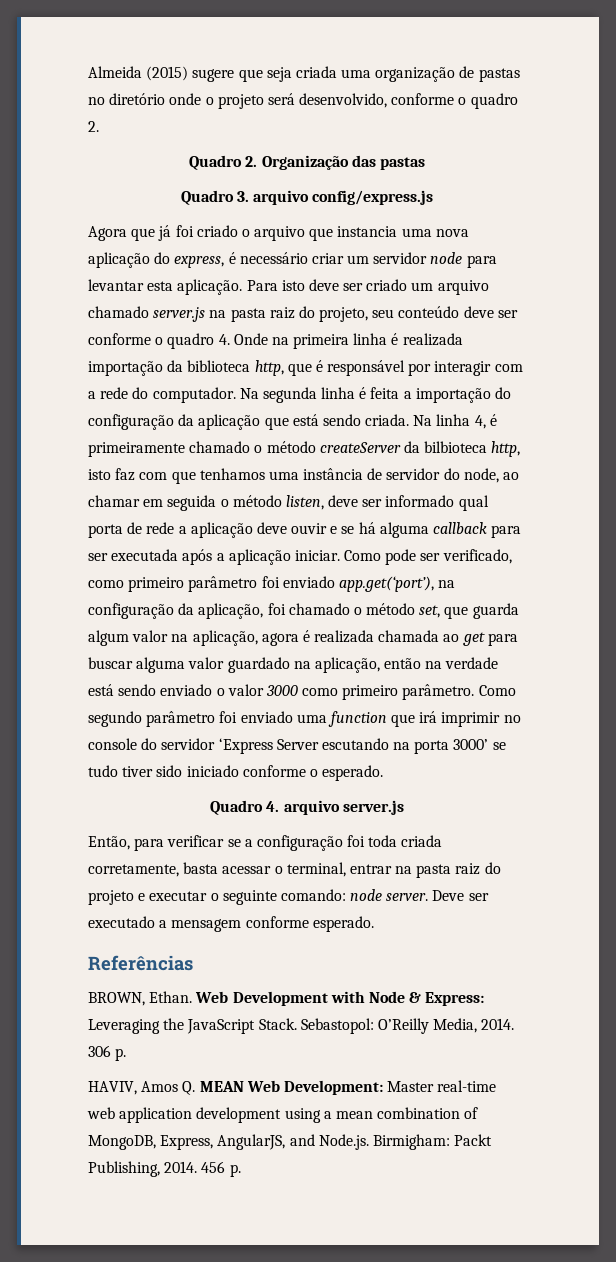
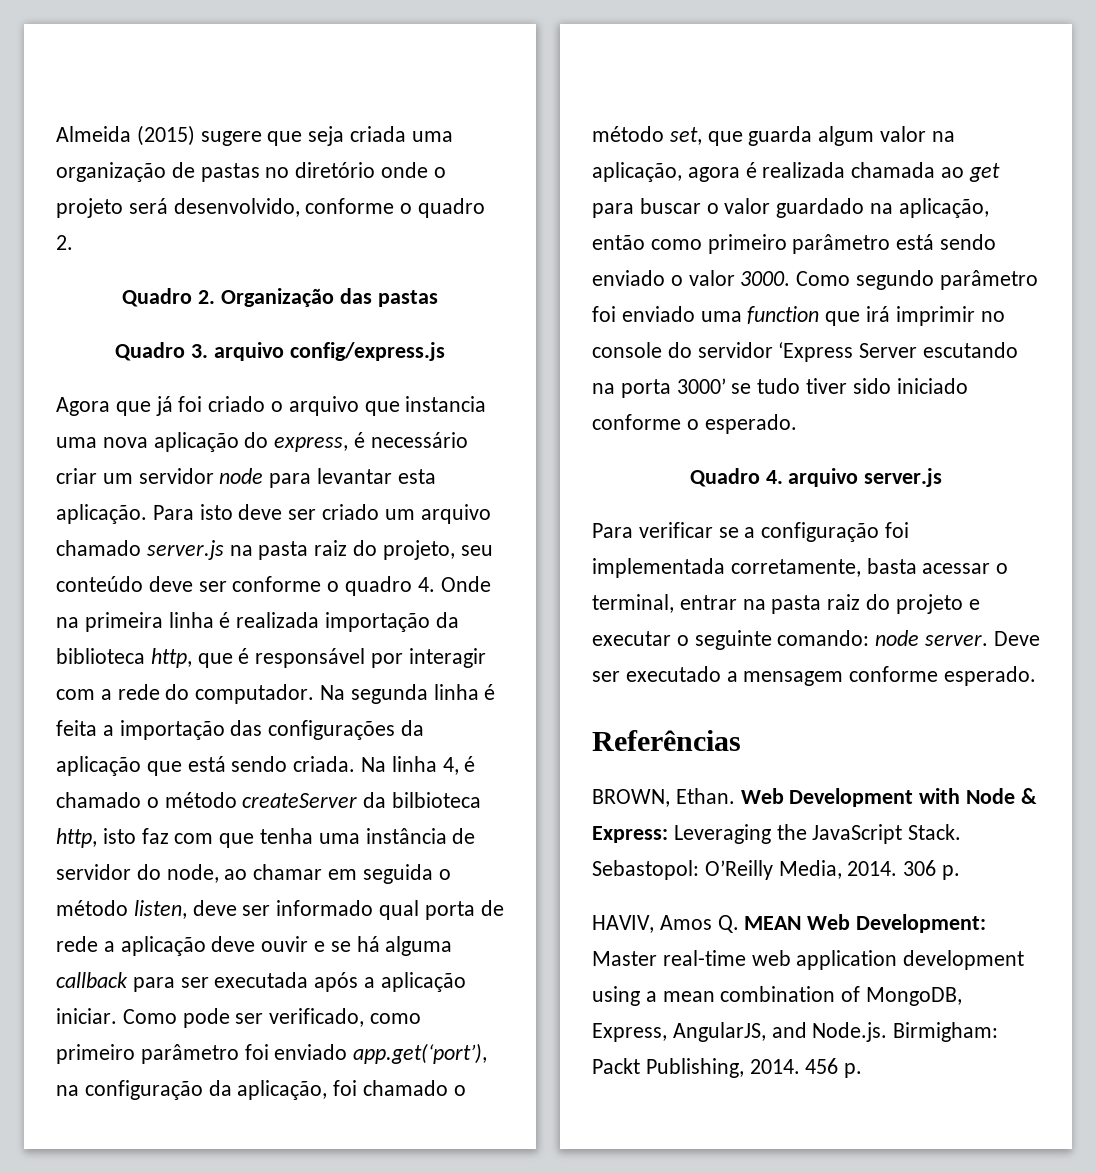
- Na segunda linha é feita a importação do configuração da aplicação que está sendo criada.
+ Na segunda linha é feita a importação das configurações da aplicação que está sendo criada.
- Na linha 4, é primeiramente chamado o método createServer da bilbioteca http, isto faz com que tenhamos uma instância de servidor do node, ao chamar em seguida o método listen, deve ser informado qual porta de rede a aplicação deve ouvir e se há alguma callback para ser executada após a aplicação iniciar.
+ Na linha 4, é chamado o método createServer da bilbioteca http, isto faz com que tenha uma instância de servidor do node, ao chamar em seguida o método listen, deve ser informado qual porta de rede a aplicação deve ouvir e se há alguma callback para ser executada após a aplicação iniciar.
- Como pode ser verificado, como primeiro parâmetro foi enviado app.get(‘port’), na configuração da aplicação, foi chamado o método set, que guarda algum valor na aplicação, agora é realizada chamada ao get para buscar alguma valor guardado na aplicação, então na verdade está sendo enviado o valor 3000 como primeiro parâmetro.
+ Como pode ser verificado, como primeiro parâmetro foi enviado app.get(‘port’), na configuração da aplicação, foi chamado o método set, que guarda algum valor na aplicação, agora é realizada chamada ao get para buscar o valor guardado na aplicação, então como primeiro parâmetro está sendo enviado o valor 3000.
- Então, para verificar se a configuração foi toda criada corretamente, basta acessar o terminal, entrar na pasta raiz do projeto e executar o seguinte comando: node server.
+ Para verificar se a configuração foi implementada corretamente, basta acessar o terminal, entrar na pasta raiz do projeto e executar o seguinte comando: node server.

